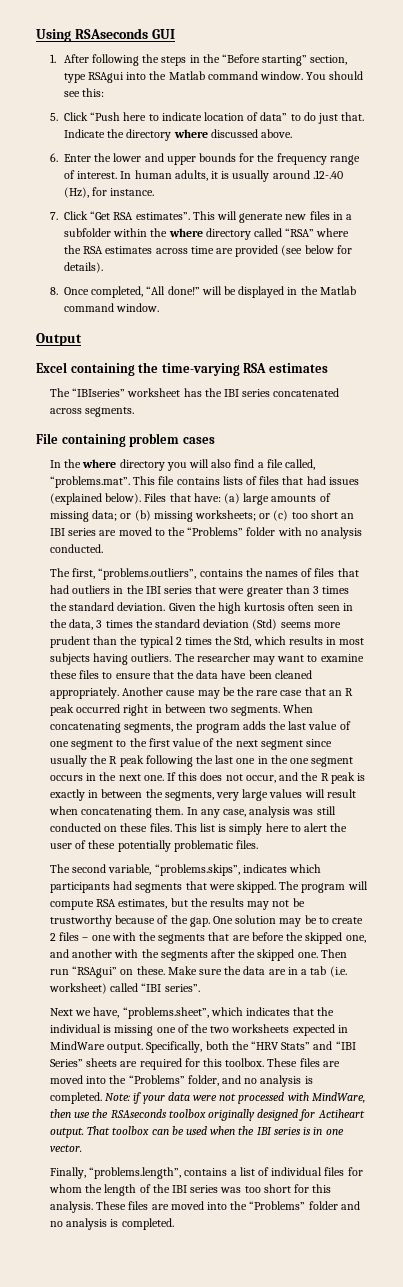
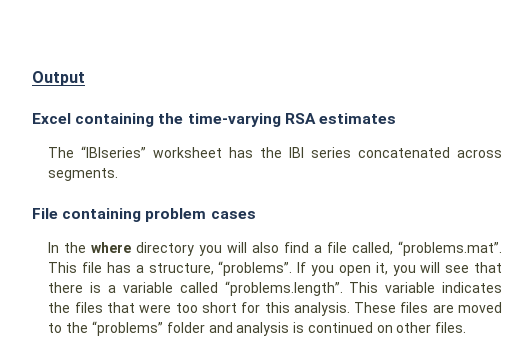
- Using RSAseconds GUI
- 1. After following the steps in the “Before starting” section, type RSAgui into the Matlab command window. You should see this:
- 5. Click “Push here to indicate location of data” to do just that. Indicate the directory where discussed above.
- 6. Enter the lower and upper bounds for the frequency range of interest. In human adults, it is usually around .12-.40 (Hz), for instance.
- 7. Click “Get RSA estimates”. This will generate new files in a subfolder within the where directory called “RSA” where the RSA estimates across time are provided (see below for details).
- 8. Once completed, “All done!” will be displayed in the Matlab command window.
- In the where directory you will also find a file called, “problems.mat”. This file contains lists of files that had issues (explained below). Files that have: (a) large amounts of missing data; or (b) missing worksheets; or (c) too short an IBI series are moved to the “Problems” folder with no analysis conducted.
- The first, “problems.outliers”, contains the names of files that had outliers in the IBI series that were greater than 3 times the standard deviation. Given the high kurtosis often seen in the data, 3 times the standard deviation (Std) seems more prudent than the typical 2 times the Std, which results in most subjects having outliers. The researcher may want to examine these files to ensure that the data have been cleaned appropriately. Another cause may be the rare case that an R peak occurred right in between two segments. When concatenating segments, the program adds the last value of one segment to the first value of the next segment since usually the R peak following the last one in the one segment occurs in the next one. If this does not occur, and the R peak is exactly in between the segments, very large values will result when concatenating them. In any case, analysis was still conducted on these files. This list is simply here to alert the user of these potentially problematic files.
- The second variable, “problems.skips”, indicates which participants had segments that were skipped. The program will compute RSA estimates, but the results may not be trustworthy because of the gap. One solution may be to create 2 files – one with the segments that are before the skipped one, and another with the segments after the skipped one. Then run “RSAgui” on these. Make sure the data are in a tab (i.e. worksheet) called “IBI series”.
- Next we have, “problems.sheet”, which indicates that the individual is missing one of the two worksheets expected in MindWare output. Specifically, both the “HRV Stats” and “IBI Series” sheets are required for this toolbox. These files are moved into the “Problems” folder, and no analysis is completed. Note: if your data were not processed with MindWare, then use the RSAseconds toolbox originally designed for Actiheart output. That toolbox can be used when the IBI series is in one vector.
- Finally, “problems.length”, contains a list of individual files for whom the length of the IBI series was too short for this analysis.
+ In the where directory you will also find a file called, “problems.mat”. This file has a structure, “problems”. If you open it, you will see that there is a variable called “problems.length”. This variable indicates the files that were too short for this analysis.
- These files are moved into the “Problems” folder and no analysis is completed.
+ These files are moved to the “problems” folder and analysis is continued on other files.

